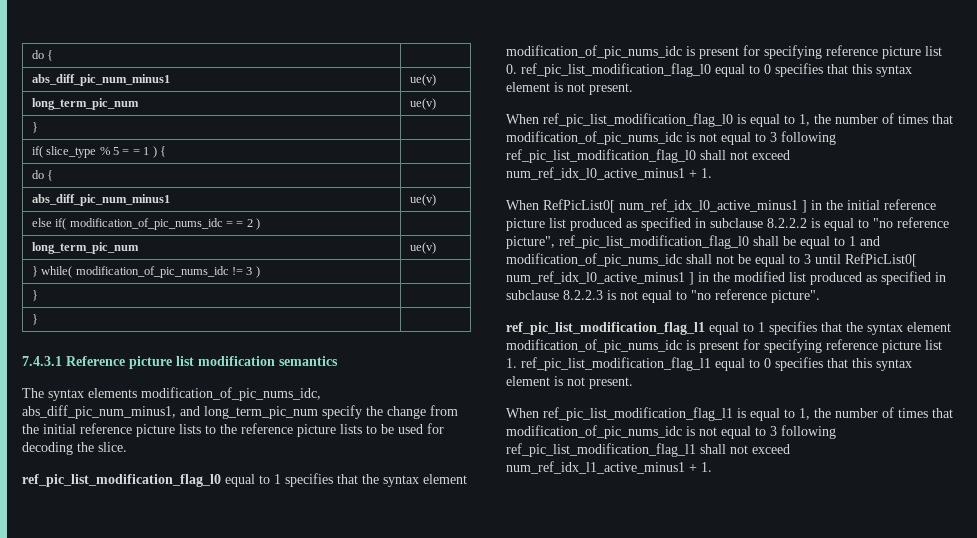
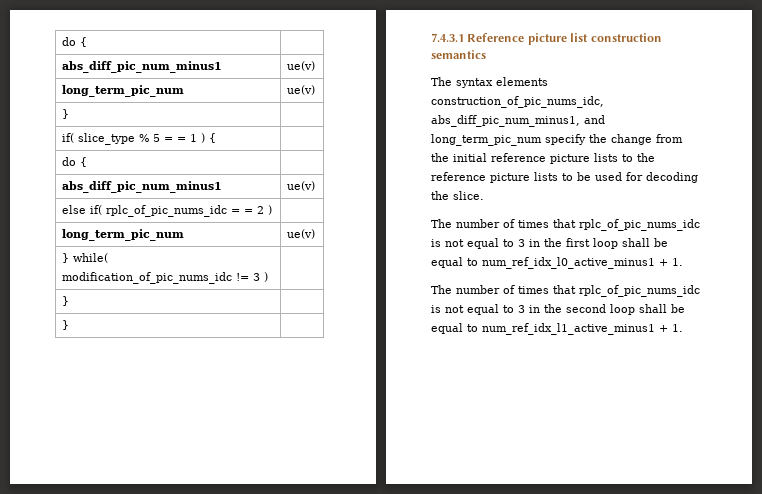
- else if( modification_of_pic_nums_idc = = 2 ) |
+ else if( rplc_of_pic_nums_idc = = 2 ) |
- 7.4.3.1 Reference picture list modification semantics
+ 7.4.3.1 Reference picture list construction semantics
- The syntax elements modification_of_pic_nums_idc, abs_diff_pic_num_minus1, and long_term_pic_num specify the change from the initial reference picture lists to the reference picture lists to be used for decoding the slice.
+ The syntax elements construction_of_pic_nums_idc, abs_diff_pic_num_minus1, and long_term_pic_num specify the change from the initial reference picture lists to the reference picture lists to be used for decoding the slice.
- ref_pic_list_modification_flag_l0 equal to 1 specifies that the syntax element modification_of_pic_nums_idc is present for specifying reference picture list 0. ref_pic_list_modification_flag_l0 equal to 0 specifies that this syntax element is not present.
- When ref_pic_list_modification_flag_l0 is equal to 1, the number of times that modification_of_pic_nums_idc is not equal to 3 following ref_pic_list_modification_flag_l0 shall not exceed num_ref_idx_l0_active_minus1 + 1.
- When RefPicList0[ num_ref_idx_l0_active_minus1 ] in the initial reference picture list produced as specified in subclause 8.2.2.2 is equal to "no reference picture", ref_pic_list_modification_flag_l0 shall be equal to 1 and modification_of_pic_nums_idc shall not be equal to 3 until RefPicList0[ num_ref_idx_l0_active_minus1 ] in the modified list produced as specified in subclause 8.2.2.3 is not equal to "no reference picture".
- ref_pic_list_modification_flag_l1 equal to 1 specifies that the syntax element modification_of_pic_nums_idc is present for specifying reference picture list 1. ref_pic_list_modification_flag_l1 equal to 0 specifies that this syntax element is not present.
- When ref_pic_list_modification_flag_l1 is equal to 1, the number of times that modification_of_pic_nums_idc is not equal to 3 following ref_pic_list_modification_flag_l1 shall not exceed num_ref_idx_l1_active_minus1 + 1.
+ The number of times that rplc_of_pic_nums_idc is not equal to 3 in the first loop shall be equal to num_ref_idx_l0_active_minus1 + 1.
+ The number of times that rplc_of_pic_nums_idc is not equal to 3 in the second loop shall be equal to num_ref_idx_l1_active_minus1 + 1.

